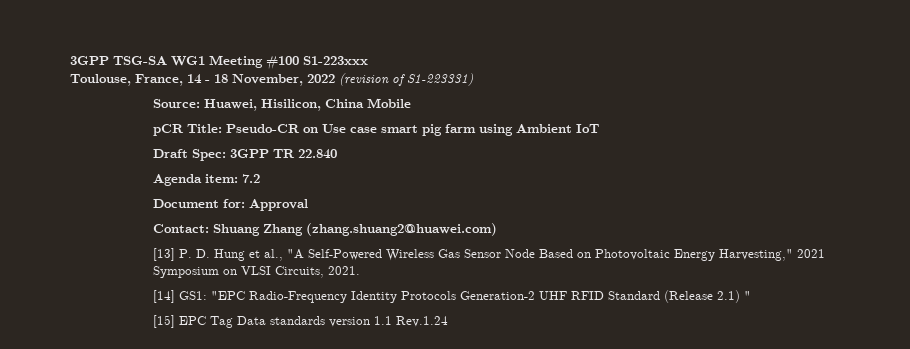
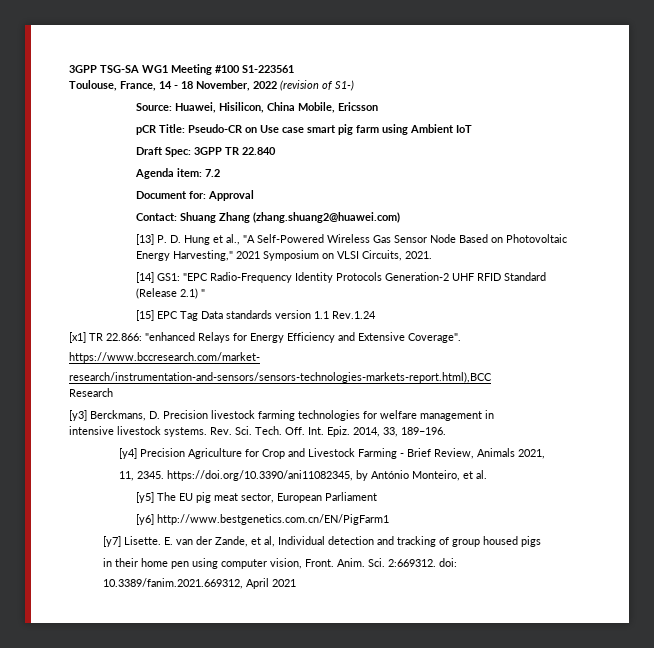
- 3GPP TSG-SA WG1 Meeting #100 S1-223xxx
+ 3GPP TSG-SA WG1 Meeting #100 S1-223561
- Toulouse, France, 14 - 18 November, 2022 (revision of S1-223331)
+ Toulouse, France, 14 - 18 November, 2022 (revision of S1-)
- Source: Huawei, Hisilicon, China Mobile
+ Source: Huawei, Hisilicon, China Mobile, Ericsson
+ [x1] TR 22.866: "enhanced Relays for Energy Efficiency and Extensive Coverage".
+ https://www.bccresearch.com/market-
+ research/instrumentation-and-sensors/sensors-technologies-markets-report.html),BCC
+ Research
+ [y3] Berckmans, D. Precision livestock farming technologies for welfare management in
+ intensive livestock systems. Rev. Sci. Tech. Off. Int. Epiz. 2014, 33, 189–196.
+ [y4] Precision Agriculture for Crop and Livestock Farming - Brief Review, Animals 2021,
+ 11, 2345. https://doi.org/10.3390/ani11082345, by António Monteiro, et al.
+ [y5] The EU pig meat sector, European Parliament
+ [y6] http://www.bestgenetics.com.cn/EN/PigFarm1
+ [y7] Lisette. E. van der Zande, et al, Individual detection and tracking of group housed pigs
+ in their home pen using computer vision, Front. Anim. Sci. 2:669312. doi:
+ 10.3389/fanim.2021.669312, April 2021

